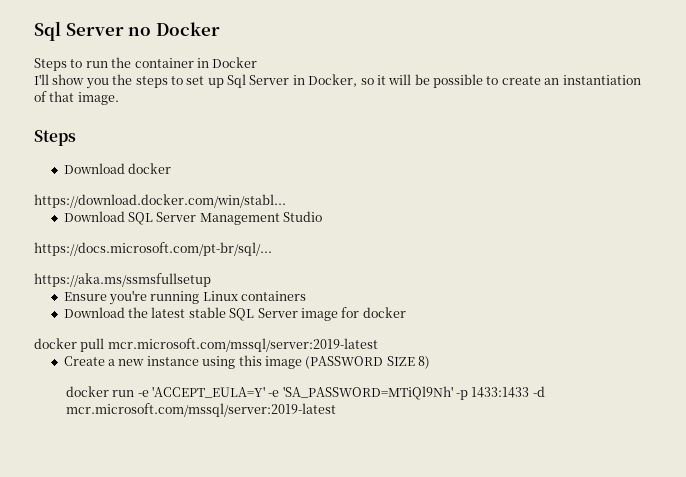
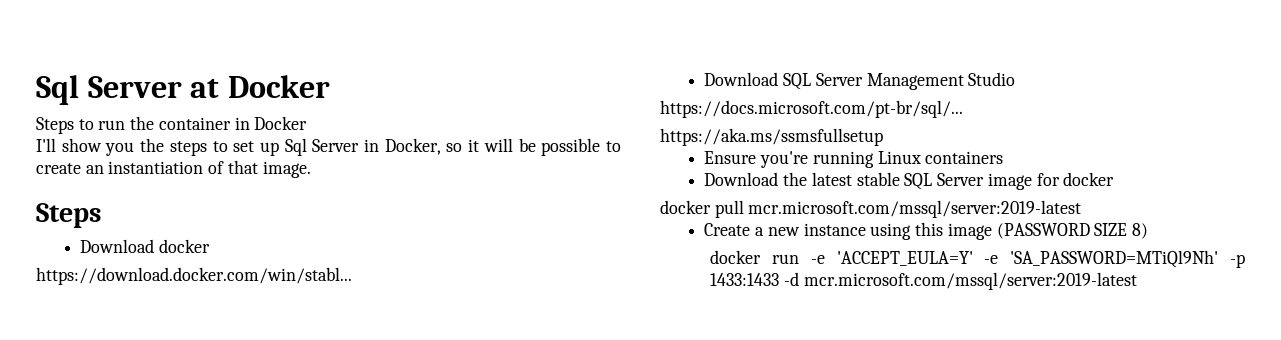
- Sql Server no Docker
+ Sql Server at Docker

